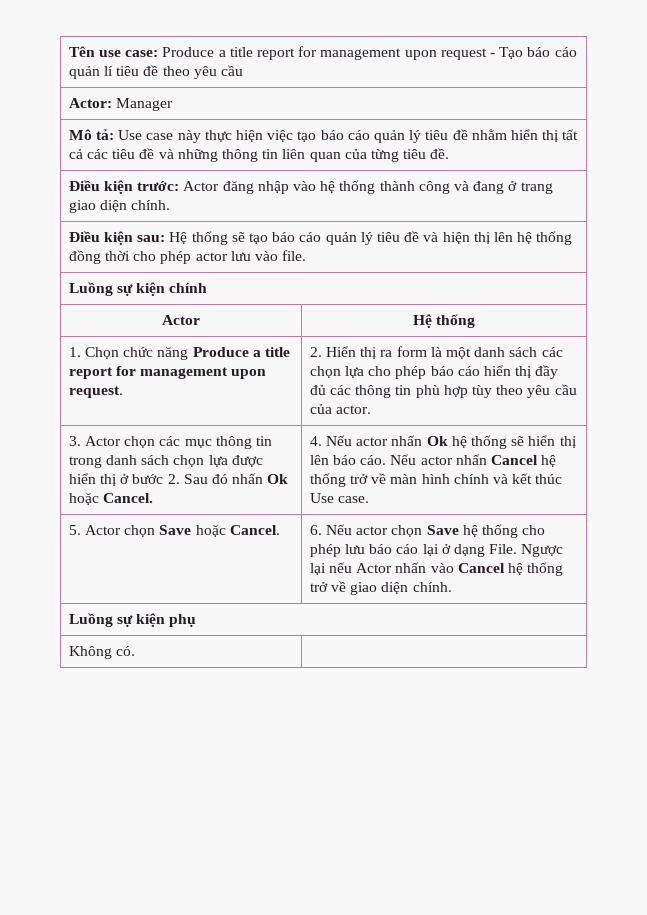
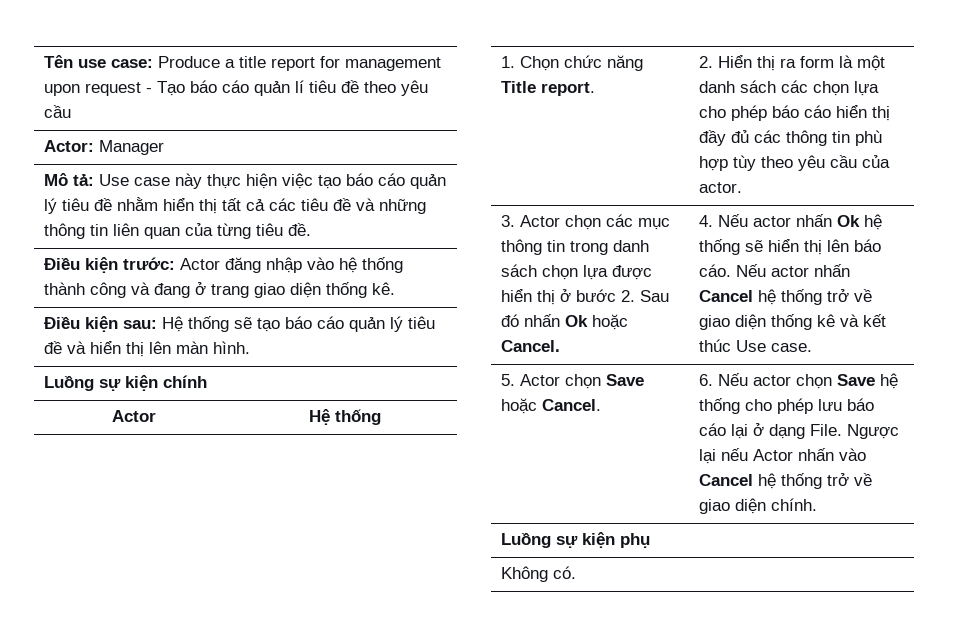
- Điều kiện trước: Actor đăng nhập vào hệ thống thành công và đang ở trang giao diện chính.
+ Điều kiện trước: Actor đăng nhập vào hệ thống thành công và đang ở trang giao diện thống kê.
- Điều kiện sau: Hệ thống sẽ tạo báo cáo quản lý tiêu đề và hiện thị lên hệ thống đồng thời cho phép actor lưu vào file.
+ Điều kiện sau: Hệ thống sẽ tạo báo cáo quản lý tiêu đề và hiển thị lên màn hình.
- 1. Chọn chức năng Produce a title report for management upon request.
+ 1. Chọn chức năng Title report.
- Nếu actor nhấn Cancel hệ thống trở về màn hình chính và kết thúc Use case.
+ Nếu actor nhấn Cancel hệ thống trở về giao diện thống kê và kết thúc Use case.

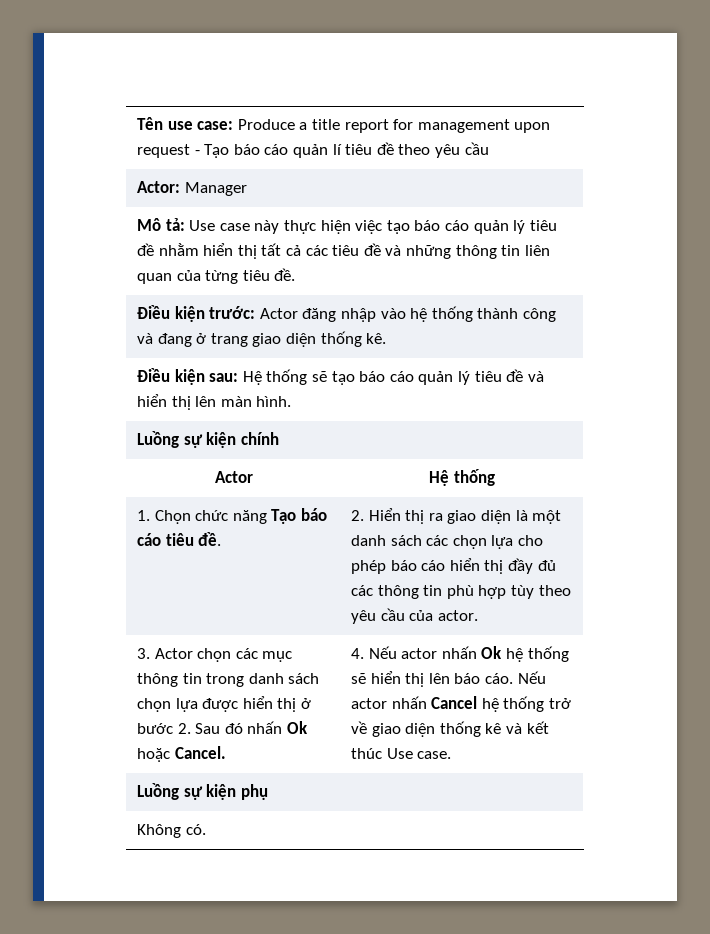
- 1. Chọn chức năng Title report.
+ 1. Chọn chức năng Tạo báo cáo tiêu đề.
- 2. Hiển thị ra form là một danh sách các chọn lựa cho phép báo cáo hiển thị đầy đủ các thông tin phù hợp tùy theo yêu cầu của actor.
+ 2. Hiển thị ra giao diện là một danh sách các chọn lựa cho phép báo cáo hiển thị đầy đủ các thông tin phù hợp tùy theo yêu cầu của actor.
- 5. Actor chọn Save hoặc Cancel. | 6. Nếu actor chọn Save hệ thống cho phép lưu báo cáo lại ở dạng File. Ngược lại nếu Actor nhấn vào Cancel hệ thống trở về giao diện chính.

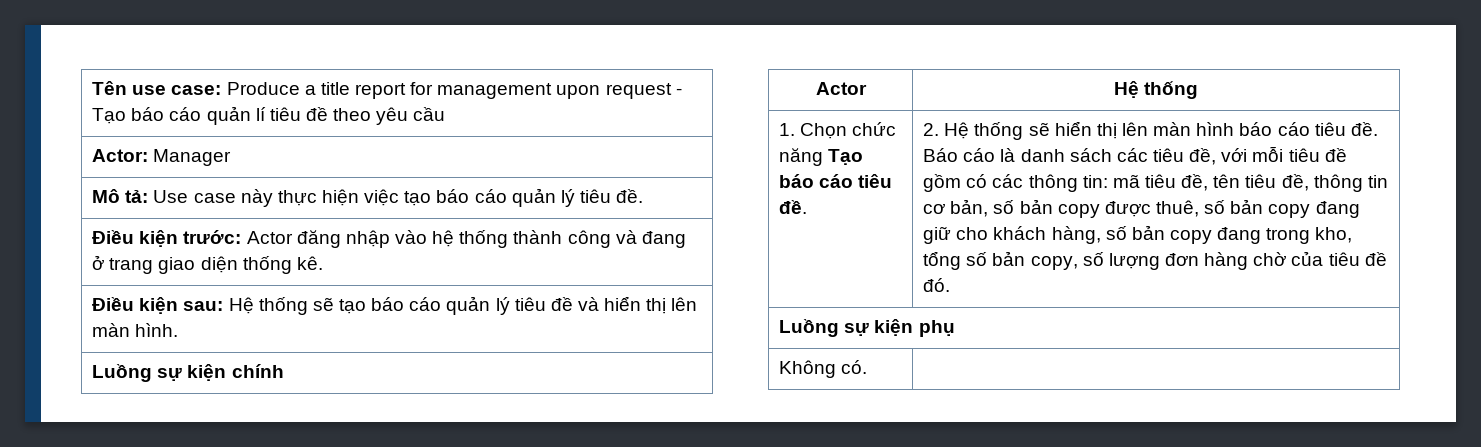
- Mô tả: Use case này thực hiện việc tạo báo cáo quản lý tiêu đề nhằm hiển thị tất cả các tiêu đề và những thông tin liên quan của từng tiêu đề.
+ Mô tả: Use case này thực hiện việc tạo báo cáo quản lý tiêu đề.
- 2. Hiển thị ra giao diện là một danh sách các chọn lựa cho phép báo cáo hiển thị đầy đủ các thông tin phù hợp tùy theo yêu cầu của actor.
- 3. Actor chọn các mục thông tin trong danh sách chọn lựa được hiển thị ở bước 2. Sau đó nhấn Ok hoặc Cancel. | 4. Nếu actor nhấn Ok hệ thống sẽ hiển thị lên báo cáo. Nếu actor nhấn Cancel hệ thống trở về giao diện thống kê và kết thúc Use case.
+ 2. Hệ thống sẽ hiển thị lên màn hình báo cáo tiêu đề. Báo cáo là danh sách các tiêu đề, với mỗi tiêu đề gồm có các thông tin: mã tiêu đề, tên tiêu đề, thông tin cơ bản, số bản copy được thuê, số bản copy đang giữ cho khách hàng, số bản copy đang trong kho, tổng số bản copy, số lượng đơn hàng chờ của tiêu đề đó.

